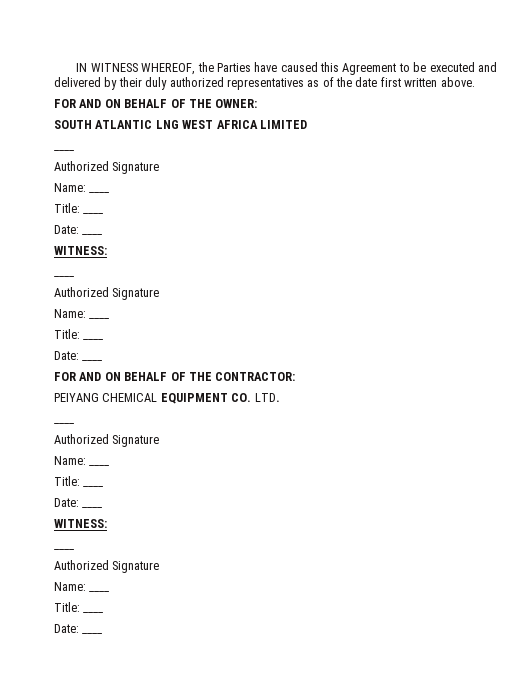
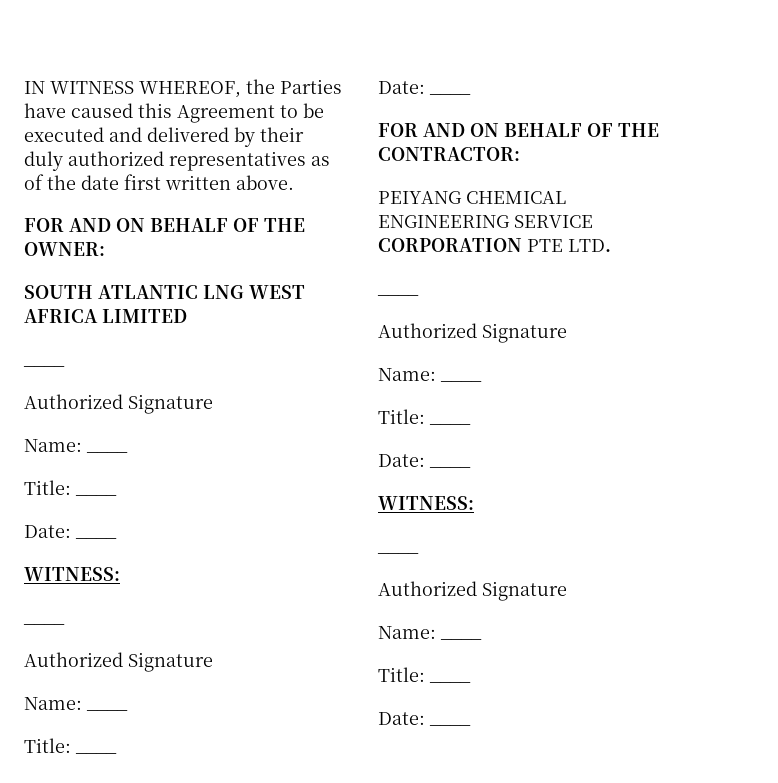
- PEIYANG CHEMICAL EQUIPMENT CO. LTD.
+ PEIYANG CHEMICAL ENGINEERING SERVICE CORPORATION PTE LTD.

